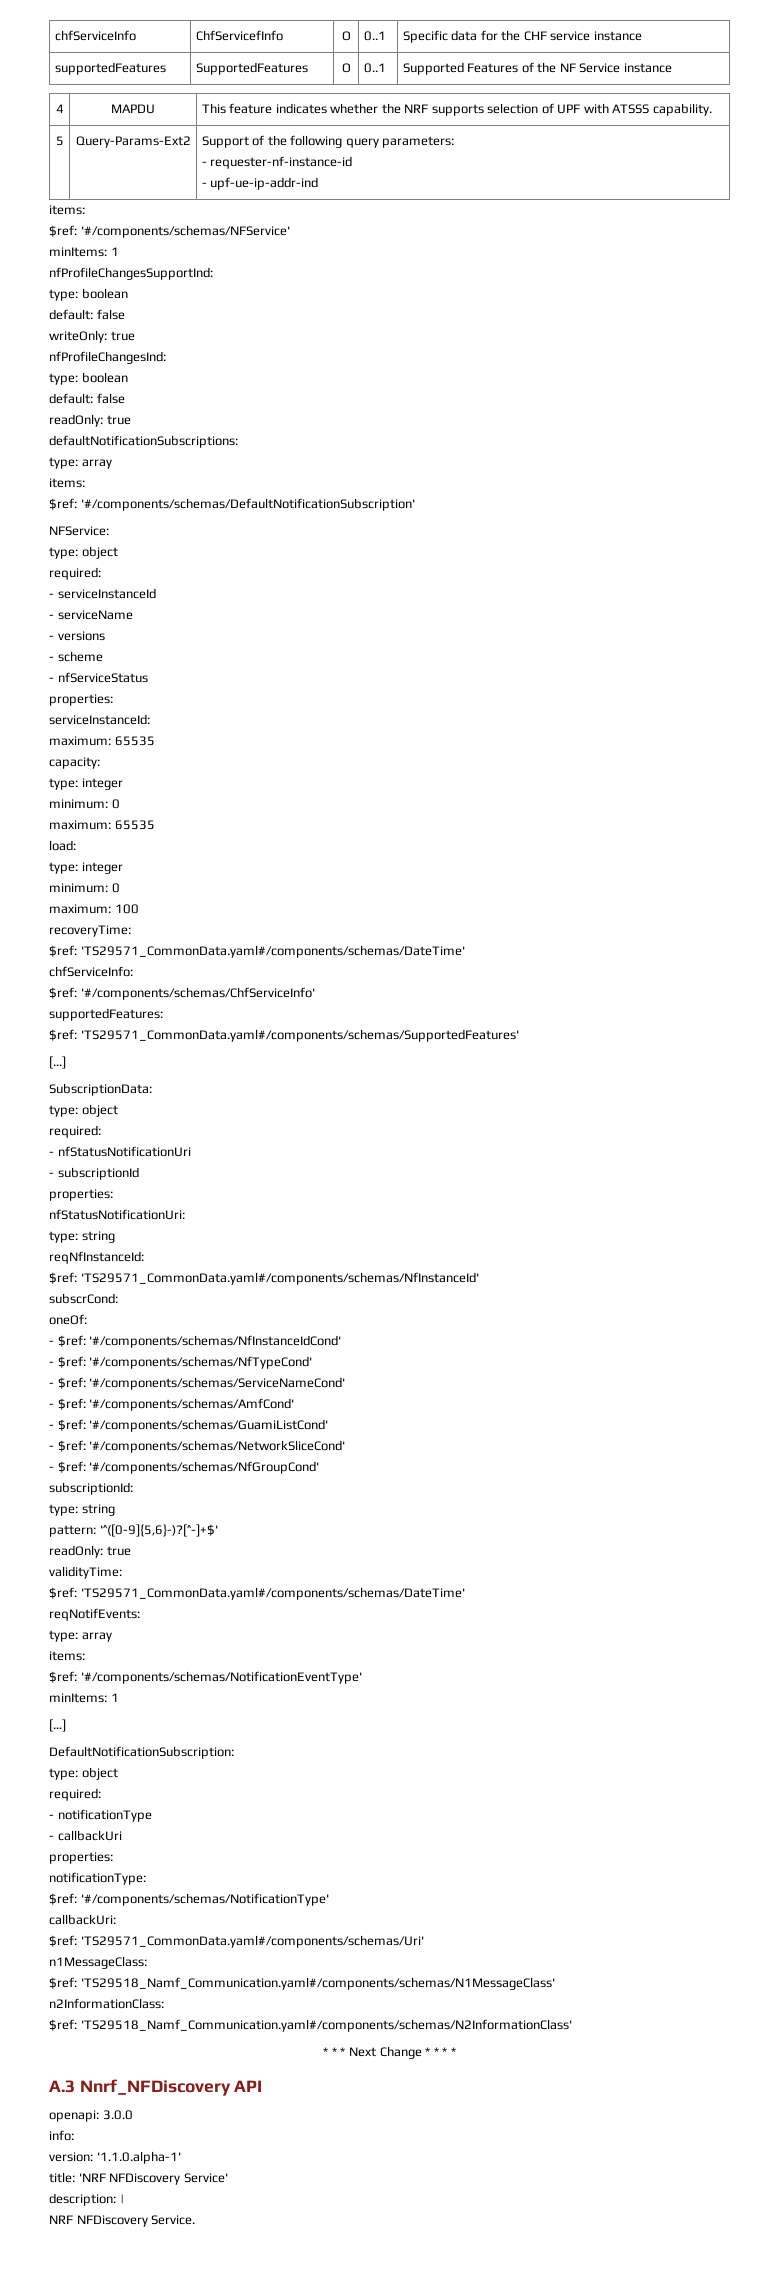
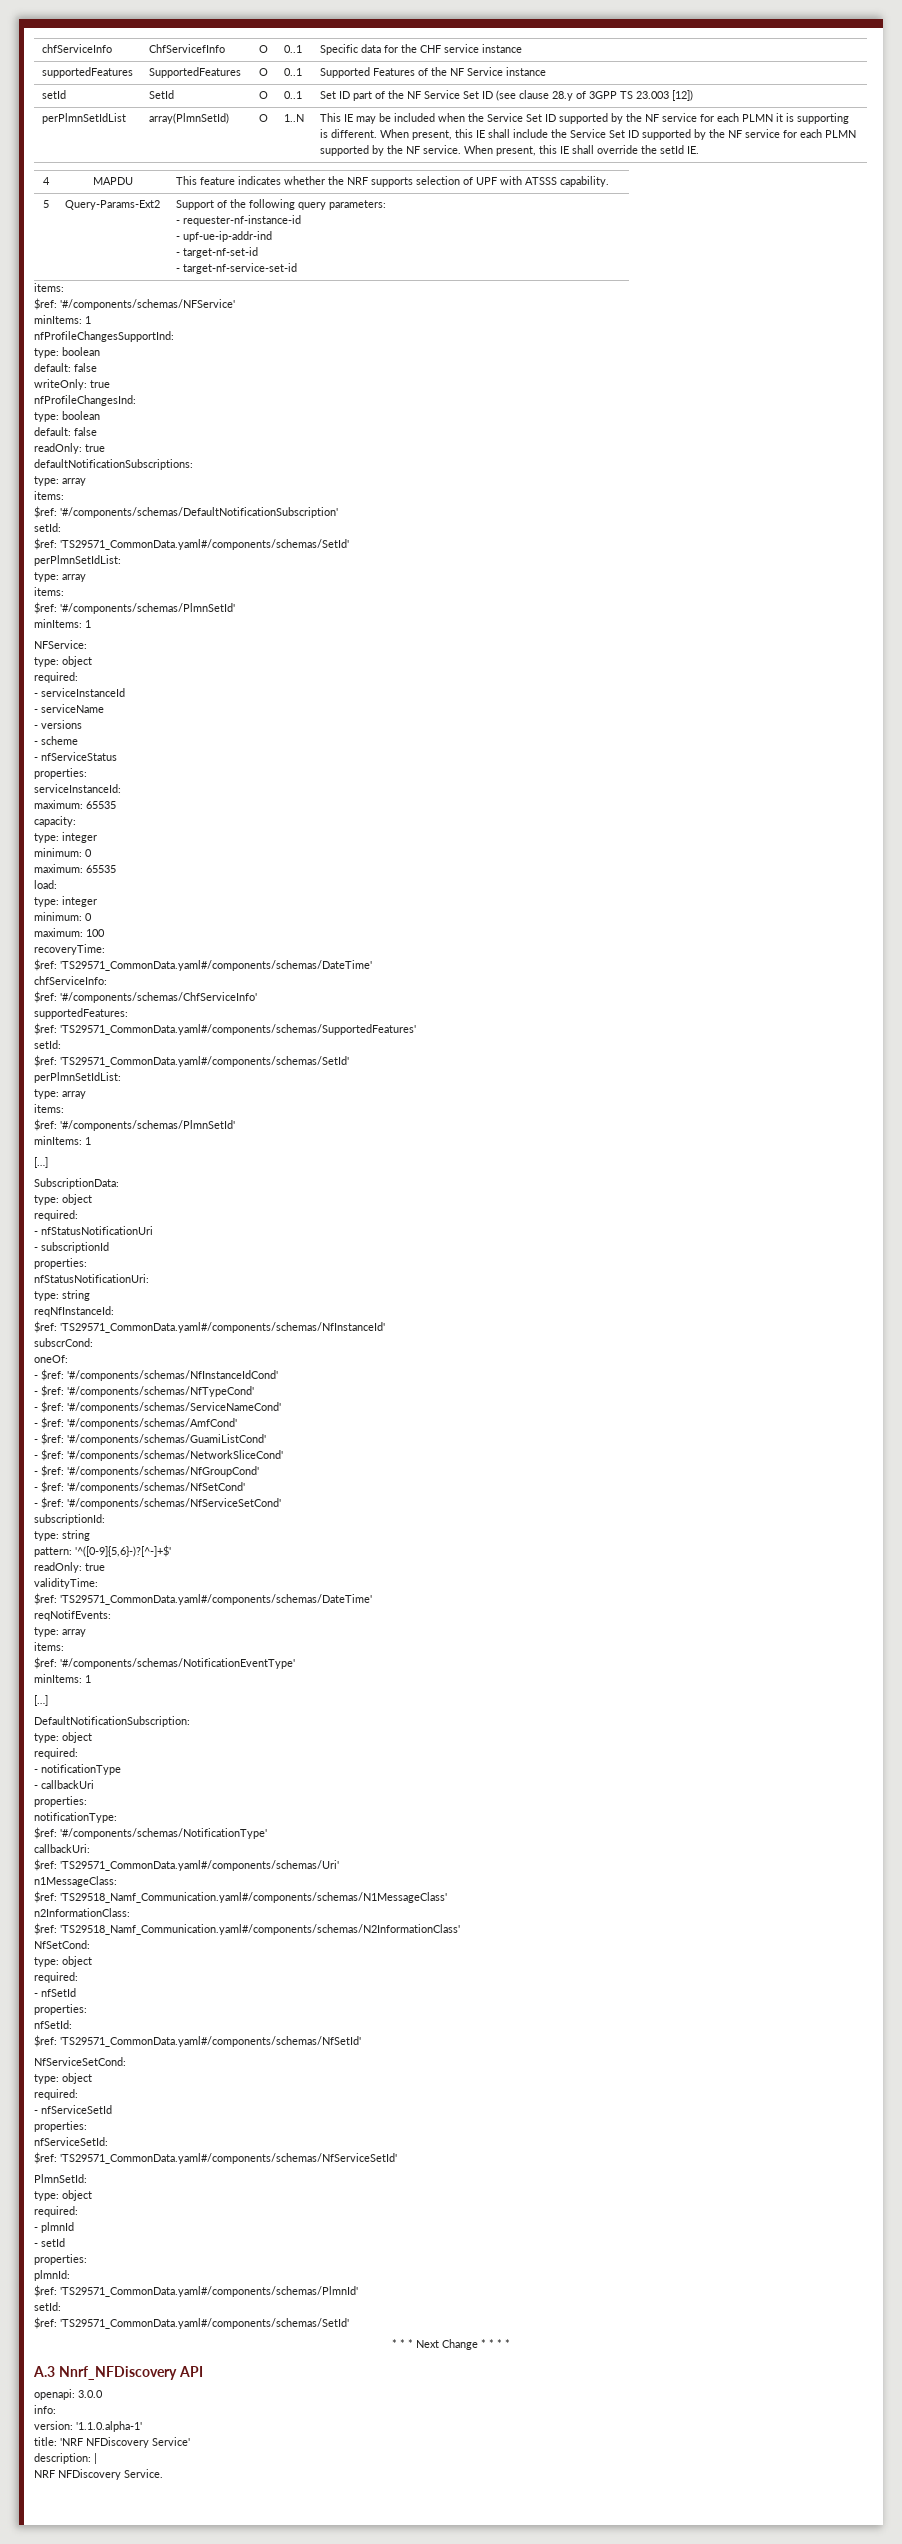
+ setId | SetId | O | 0..1 | Set ID part of the NF Service Set ID (see clause 28.y of 3GPP TS 23.003 [12])
+ perPlmnSetIdList | array(PlmnSetId) | O | 1..N | This IE may be included when the Service Set ID supported by the NF service for each PLMN it is supporting is different. When present, this IE shall include the Service Set ID supported by the NF service for each PLMN supported by the NF service. When present, this IE shall override the setId IE.
  5 | Query-Params-Ext2 | Support of the following query parameters:
  - requester-nf-instance-id
  - upf-ue-ip-addr-ind
+ - target-nf-set-id
+ - target-nf-service-set-id
  $ref: '#/components/schemas/DefaultNotificationSubscription'
+ setId:
+ $ref: 'TS29571_CommonData.yaml#/components/schemas/SetId'
+ perPlmnSetIdList:
+ type: array
+ items:
+ $ref: '#/components/schemas/PlmnSetId'
+ minItems: 1
  $ref: 'TS29571_CommonData.yaml#/components/schemas/SupportedFeatures'
+ setId:
+ $ref: 'TS29571_CommonData.yaml#/components/schemas/SetId'
+ perPlmnSetIdList:
+ type: array
+ items:
+ $ref: '#/components/schemas/PlmnSetId'
+ minItems: 1
+ - $ref: '#/components/schemas/NfSetCond'
+ - $ref: '#/components/schemas/NfServiceSetCond'
+ NfSetCond:
+ type: object
+ required:
+ - nfSetId
+ properties:
+ nfSetId:
+ $ref: 'TS29571_CommonData.yaml#/components/schemas/NfSetId'
+ NfServiceSetCond:
+ type: object
+ required:
+ - nfServiceSetId
+ properties:
+ nfServiceSetId:
+ $ref: 'TS29571_CommonData.yaml#/components/schemas/NfServiceSetId'
+ PlmnSetId:
+ type: object
+ required:
+ - plmnId
+ - setId
+ properties:
+ plmnId:
+ $ref: 'TS29571_CommonData.yaml#/components/schemas/PlmnId'
+ setId:
+ $ref: 'TS29571_CommonData.yaml#/components/schemas/SetId'

